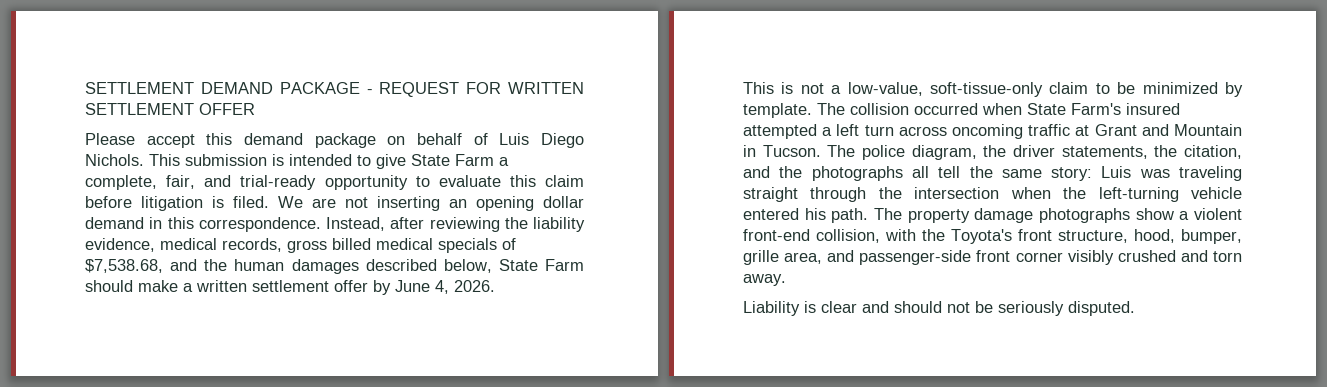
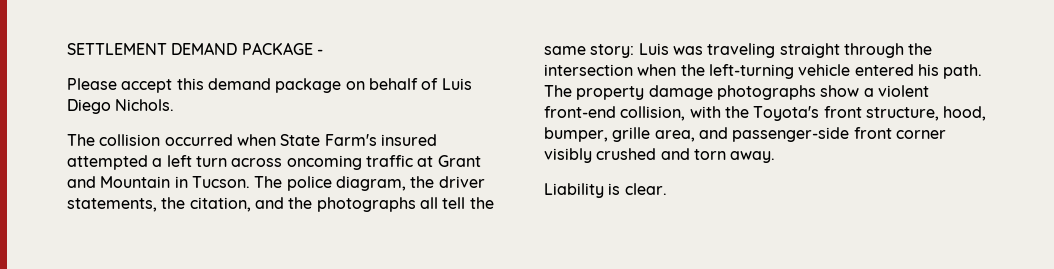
- SETTLEMENT DEMAND PACKAGE - REQUEST FOR WRITTEN SETTLEMENT OFFER
+ SETTLEMENT DEMAND PACKAGE -
- Please accept this demand package on behalf of Luis Diego Nichols. This submission is intended to give State Farm a complete, fair, and trial-ready opportunity to evaluate this claim before litigation is filed. We are not inserting an opening dollar demand in this correspondence. Instead, after reviewing the liability evidence, medical records, gross billed medical specials of $7,538.68, and the human damages described below, State Farm should make a written settlement offer by June 4, 2026.
- This is not a low-value, soft-tissue-only claim to be minimized by template. The collision occurred when State Farm's insured attempted a left turn across oncoming traffic at Grant and Mountain in Tucson.
+ Please accept this demand package on behalf of Luis Diego Nichols.
+ The collision occurred when State Farm's insured attempted a left turn across oncoming traffic at Grant and Mountain in Tucson.
- Liability is clear and should not be seriously disputed.
+ Liability is clear.

